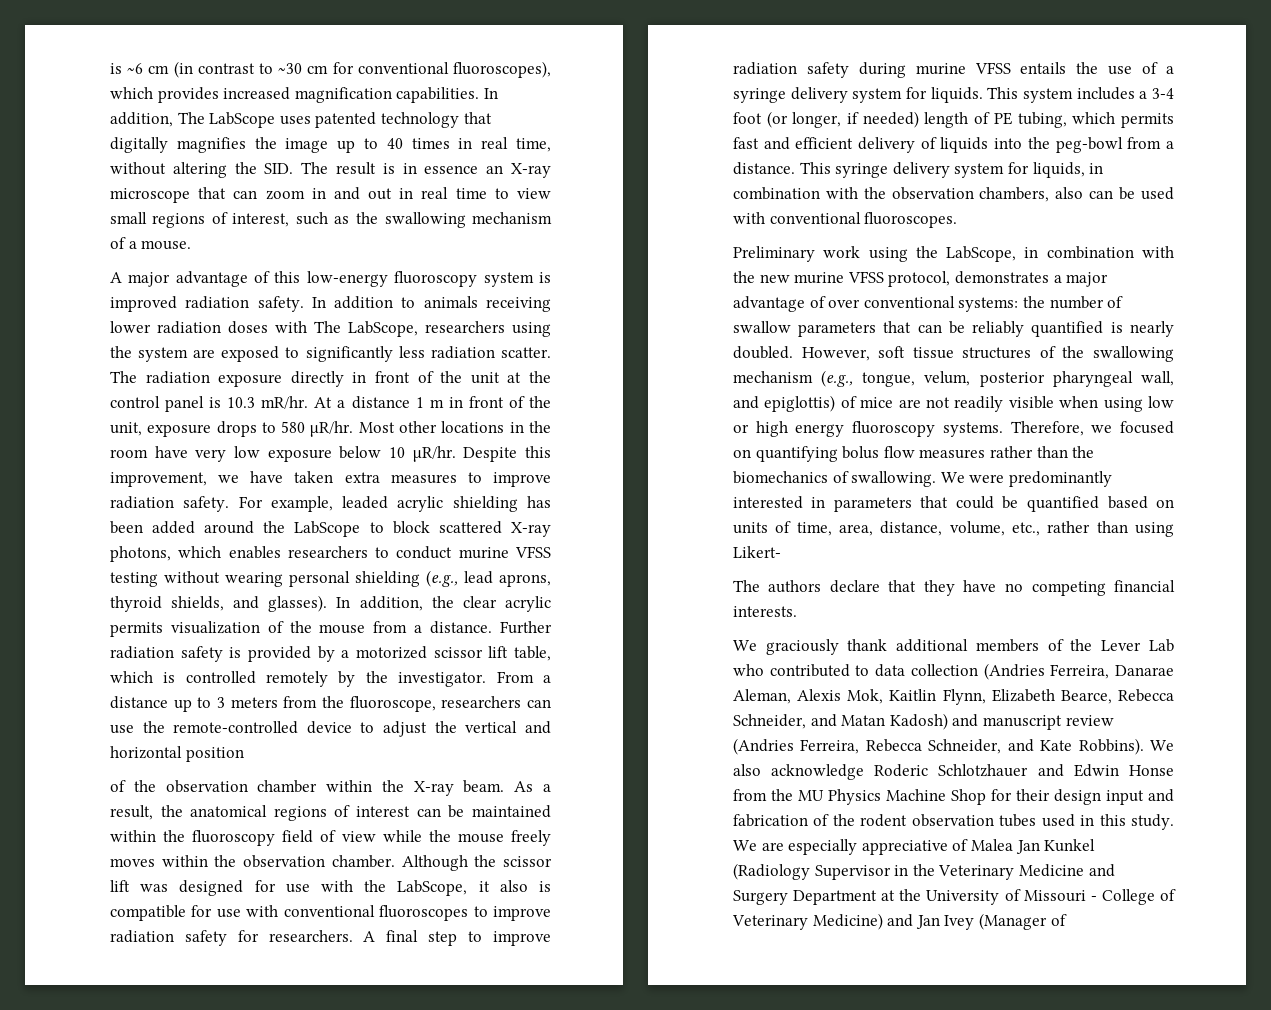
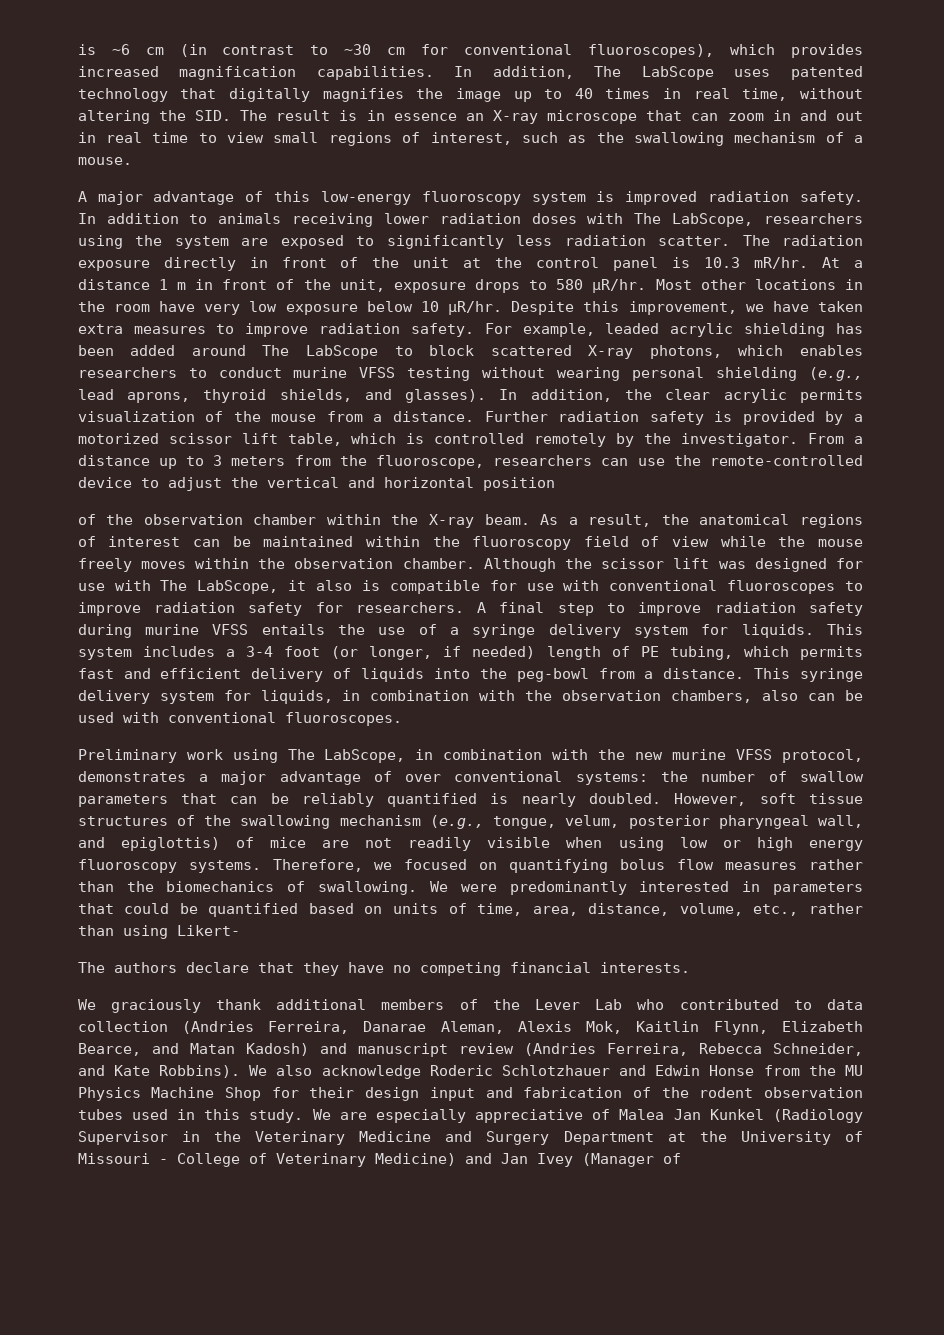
- For example, leaded acrylic shielding has been added around the LabScope to block scattered X-ray photons, which enables researchers to conduct murine VFSS testing without wearing personal shielding (e.g., lead aprons, thyroid shields, and glasses).
+ For example, leaded acrylic shielding has been added around The LabScope to block scattered X-ray photons, which enables researchers to conduct murine VFSS testing without wearing personal shielding (e.g., lead aprons, thyroid shields, and glasses).
- Although the scissor lift was designed for use with the LabScope, it also is compatible for use with conventional fluoroscopes to improve radiation safety for researchers.
+ Although the scissor lift was designed for use with The LabScope, it also is compatible for use with conventional fluoroscopes to improve radiation safety for researchers.
- Preliminary work using the LabScope, in combination with the new murine VFSS protocol, demonstrates a major advantage of over conventional systems: the number of swallow parameters that can be reliably quantified is nearly doubled.
+ Preliminary work using The LabScope, in combination with the new murine VFSS protocol, demonstrates a major advantage of over conventional systems: the number of swallow parameters that can be reliably quantified is nearly doubled.
- We graciously thank additional members of the Lever Lab who contributed to data collection (Andries Ferreira, Danarae Aleman, Alexis Mok, Kaitlin Flynn, Elizabeth Bearce, Rebecca Schneider, and Matan Kadosh) and manuscript review (Andries Ferreira, Rebecca Schneider, and Kate Robbins).
+ We graciously thank additional members of the Lever Lab who contributed to data collection (Andries Ferreira, Danarae Aleman, Alexis Mok, Kaitlin Flynn, Elizabeth Bearce, and Matan Kadosh) and manuscript review (Andries Ferreira, Rebecca Schneider, and Kate Robbins).

